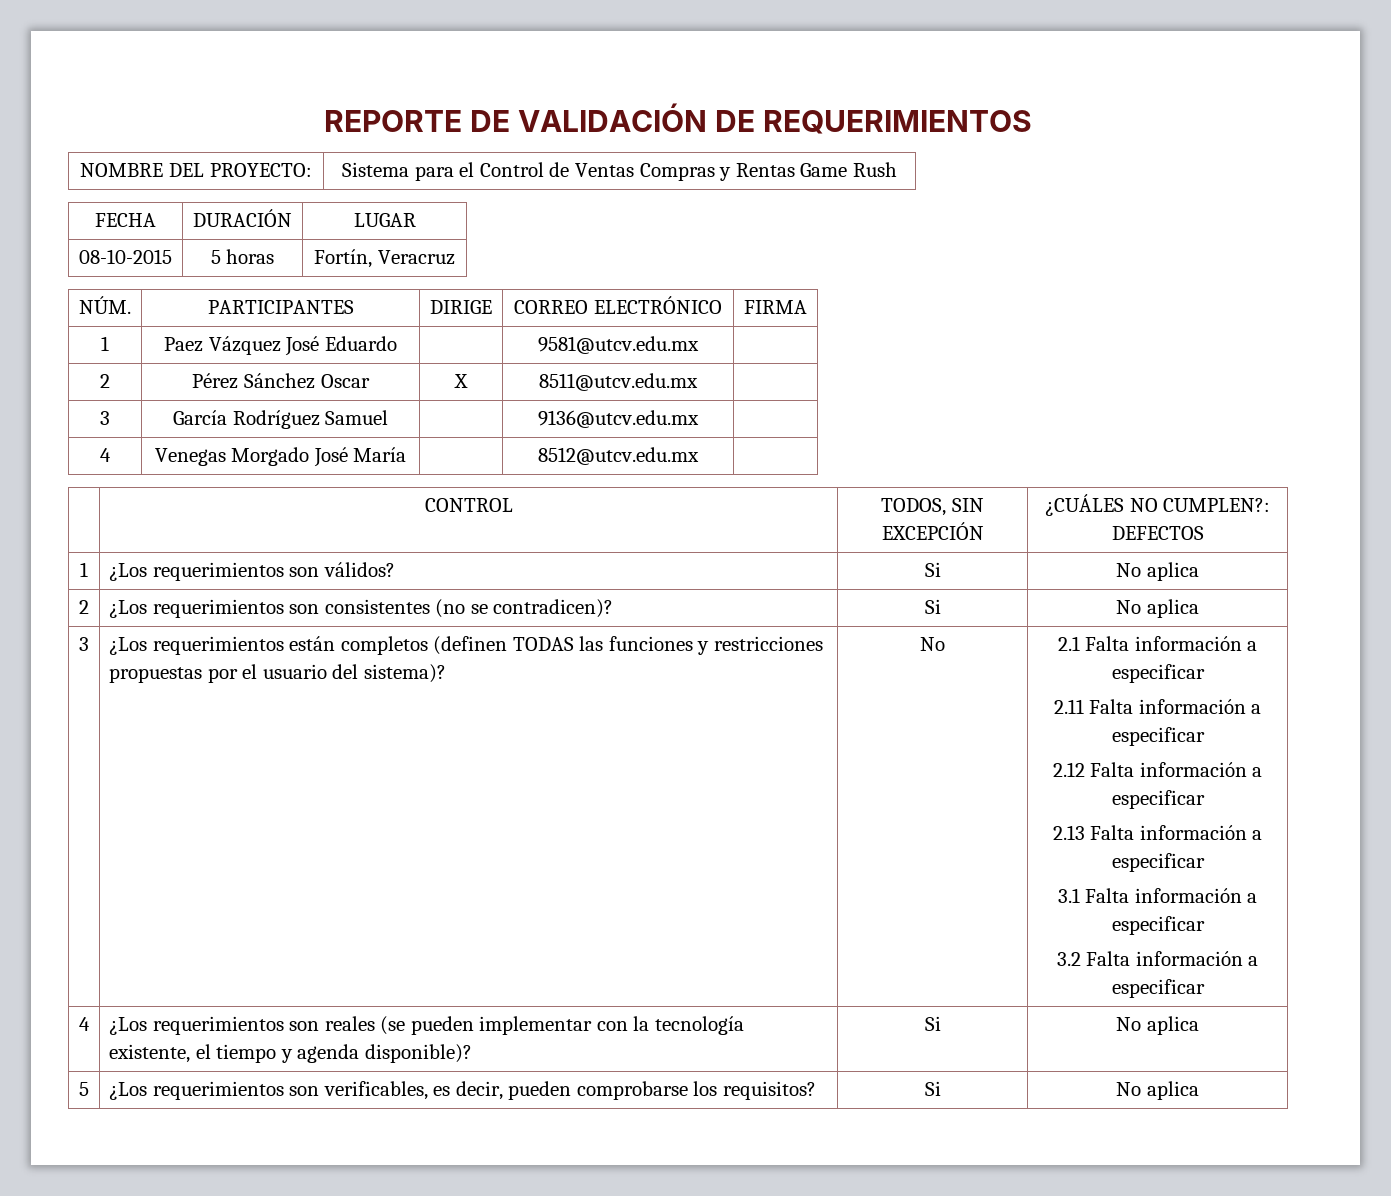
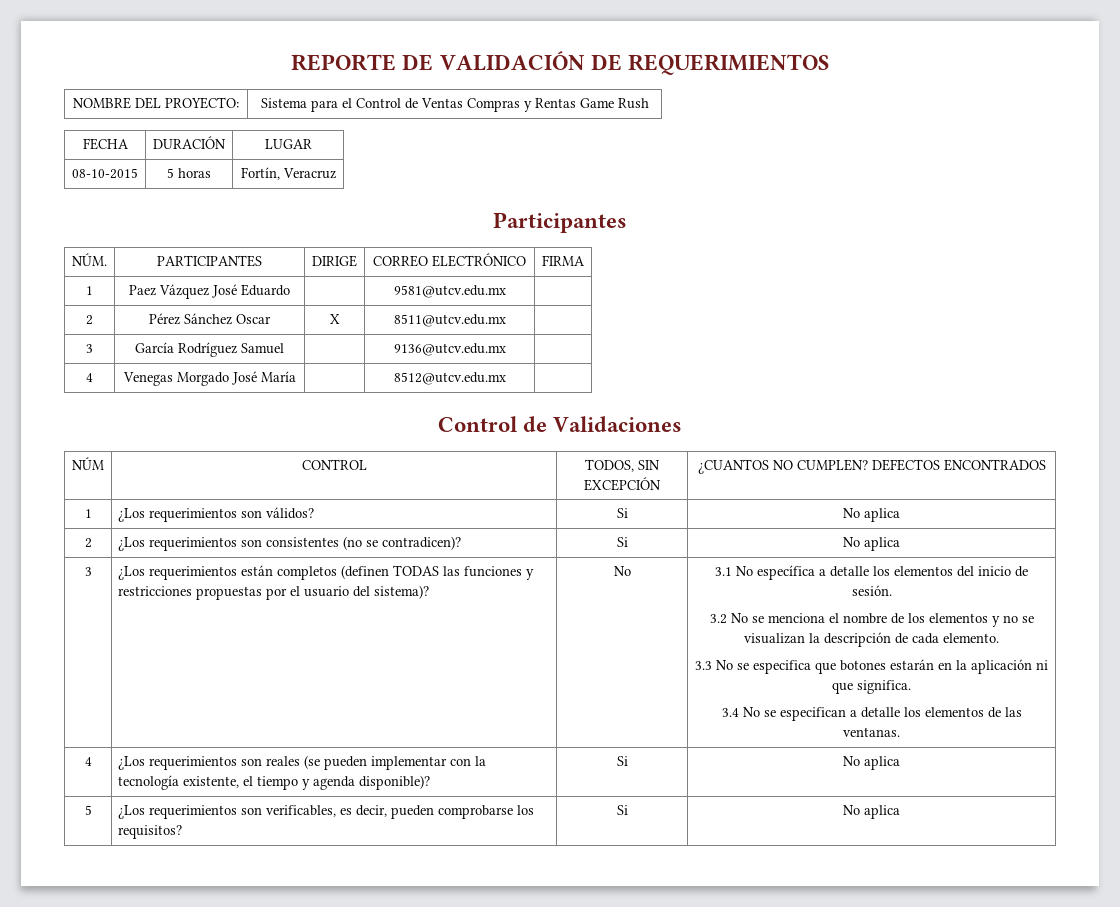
+ Participantes
- | CONTROL | TODOS, SIN EXCEPCIÓN | ¿CUÁLES NO CUMPLEN?: DEFECTOS
+ Control de Validaciones
+ NÚM | CONTROL | TODOS, SIN EXCEPCIÓN | ¿CUANTOS NO CUMPLEN? DEFECTOS ENCONTRADOS
- 2.1 Falta información a especificar
- 2.11 Falta información a especificar
- 2.12 Falta información a especificar
- 2.13 Falta información a especificar
- 3.1 Falta información a especificar
- 3.2 Falta información a especificar
+ 3.1 No específica a detalle los elementos del inicio de sesión.
+ 3.2 No se menciona el nombre de los elementos y no se visualizan la descripción de cada elemento.
+ 3.3 No se especifica que botones estarán en la aplicación ni que significa.
+ 3.4 No se especifican a detalle los elementos de las ventanas.

